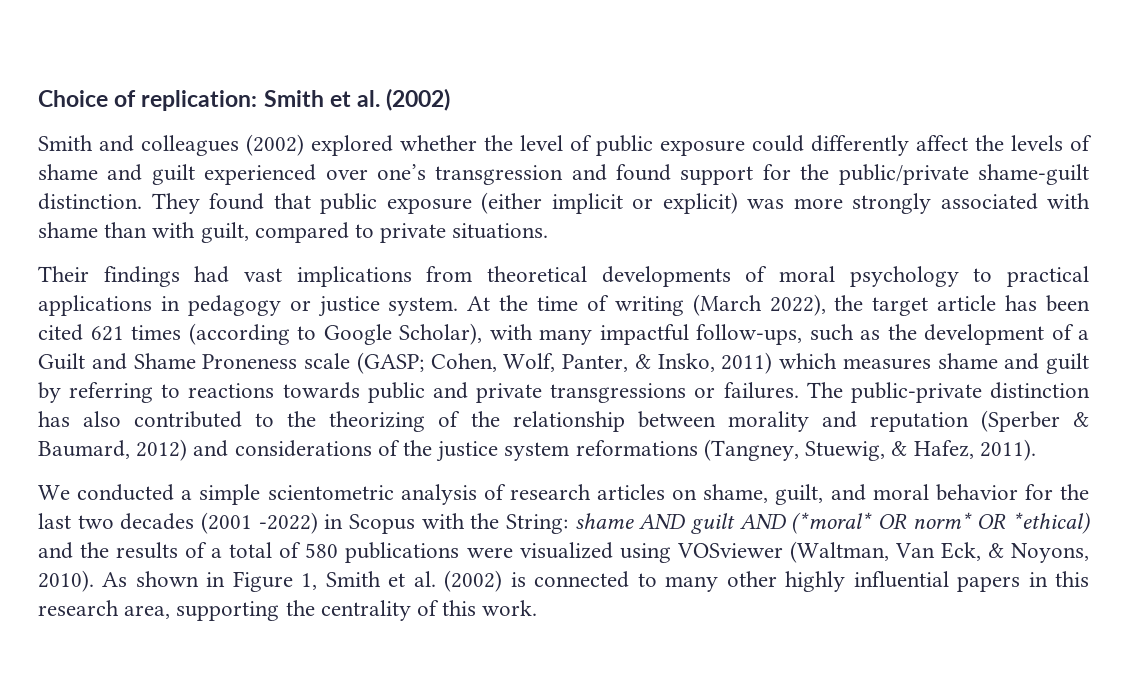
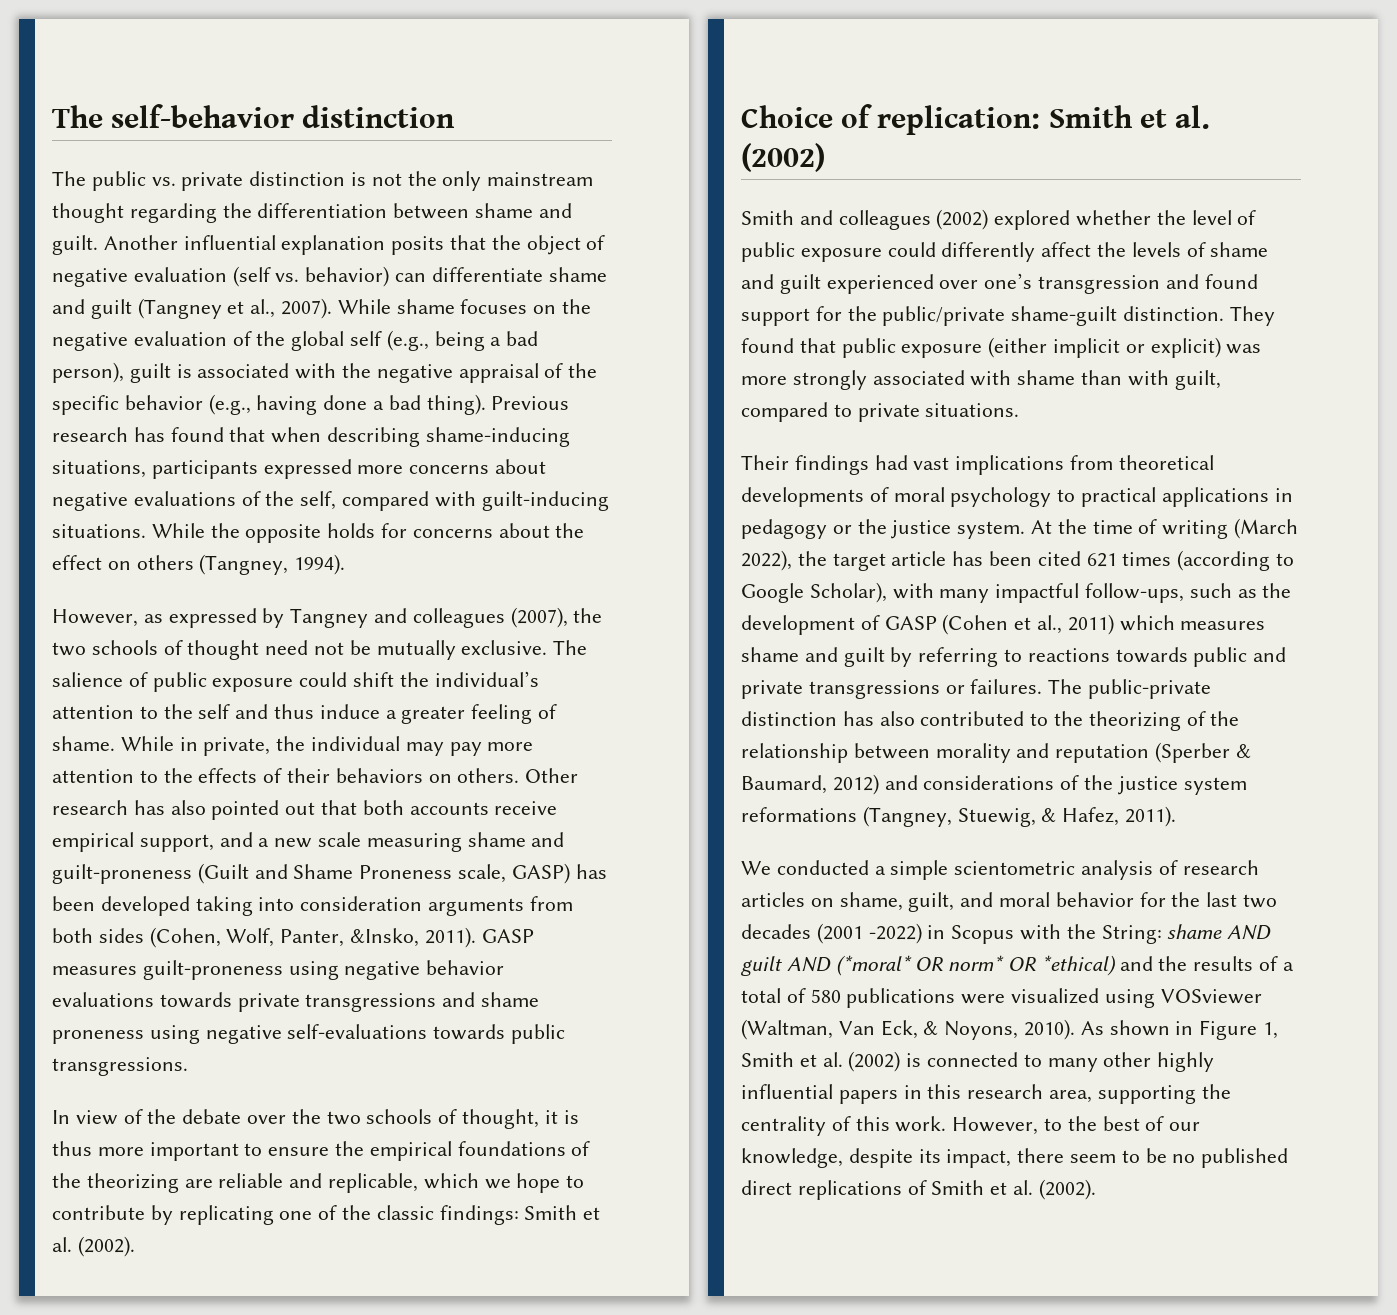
+ The self-behavior distinction
+ The public vs. private distinction is not the only mainstream thought regarding the differentiation between shame and guilt. Another influential explanation posits that the object of negative evaluation (self vs. behavior) can differentiate shame and guilt (Tangney et al., 2007). While shame focuses on the negative evaluation of the global self (e.g., being a bad person), guilt is associated with the negative appraisal of the specific behavior (e.g., having done a bad thing). Previous research has found that when describing shame-inducing situations, participants expressed more concerns about negative evaluations of the self, compared with guilt-inducing situations. While the opposite holds for concerns about the effect on others (Tangney, 1994).
+ However, as expressed by Tangney and colleagues (2007), the two schools of thought need not be mutually exclusive. The salience of public exposure could shift the individual’s attention to the self and thus induce a greater feeling of shame. While in private, the individual may pay more attention to the effects of their behaviors on others. Other research has also pointed out that both accounts receive empirical support, and a new scale measuring shame and guilt-proneness (Guilt and Shame Proneness scale, GASP) has been developed taking into consideration arguments from both sides (Cohen, Wolf, Panter, &Insko, 2011). GASP measures guilt-proneness using negative behavior evaluations towards private transgressions and shame proneness using negative self-evaluations towards public transgressions.
+ In view of the debate over the two schools of thought, it is thus more important to ensure the empirical foundations of the theorizing are reliable and replicable, which we hope to contribute by replicating one of the classic findings: Smith et al. (2002).
- Their findings had vast implications from theoretical developments of moral psychology to practical applications in pedagogy or justice system.
+ Their findings had vast implications from theoretical developments of moral psychology to practical applications in pedagogy or the justice system.
- At the time of writing (March 2022), the target article has been cited 621 times (according to Google Scholar), with many impactful follow-ups, such as the development of a Guilt and Shame Proneness scale (GASP; Cohen, Wolf, Panter, & Insko, 2011) which measures shame and guilt by referring to reactions towards public and private transgressions or failures.
+ At the time of writing (March 2022), the target article has been cited 621 times (according to Google Scholar), with many impactful follow-ups, such as the development of GASP (Cohen et al., 2011) which measures shame and guilt by referring to reactions towards public and private transgressions or failures.
+ However, to the best of our knowledge, despite its impact, there seem to be no published direct replications of Smith et al. (2002).

